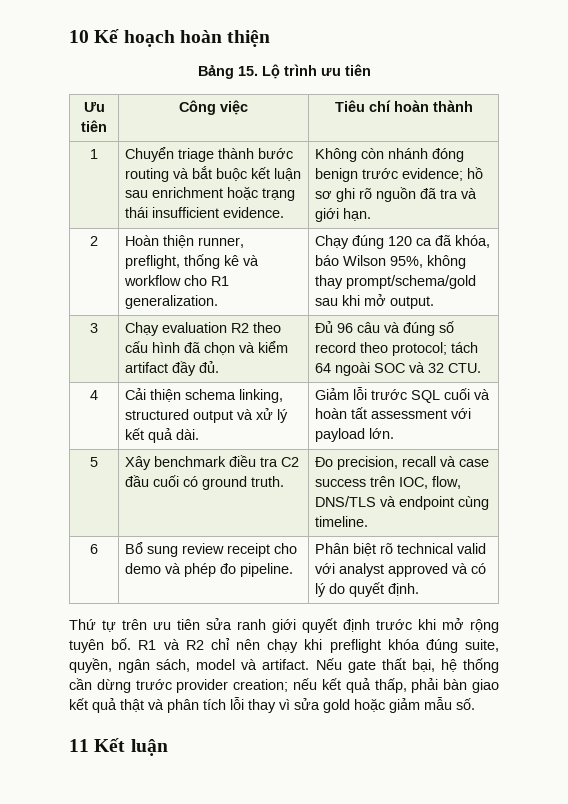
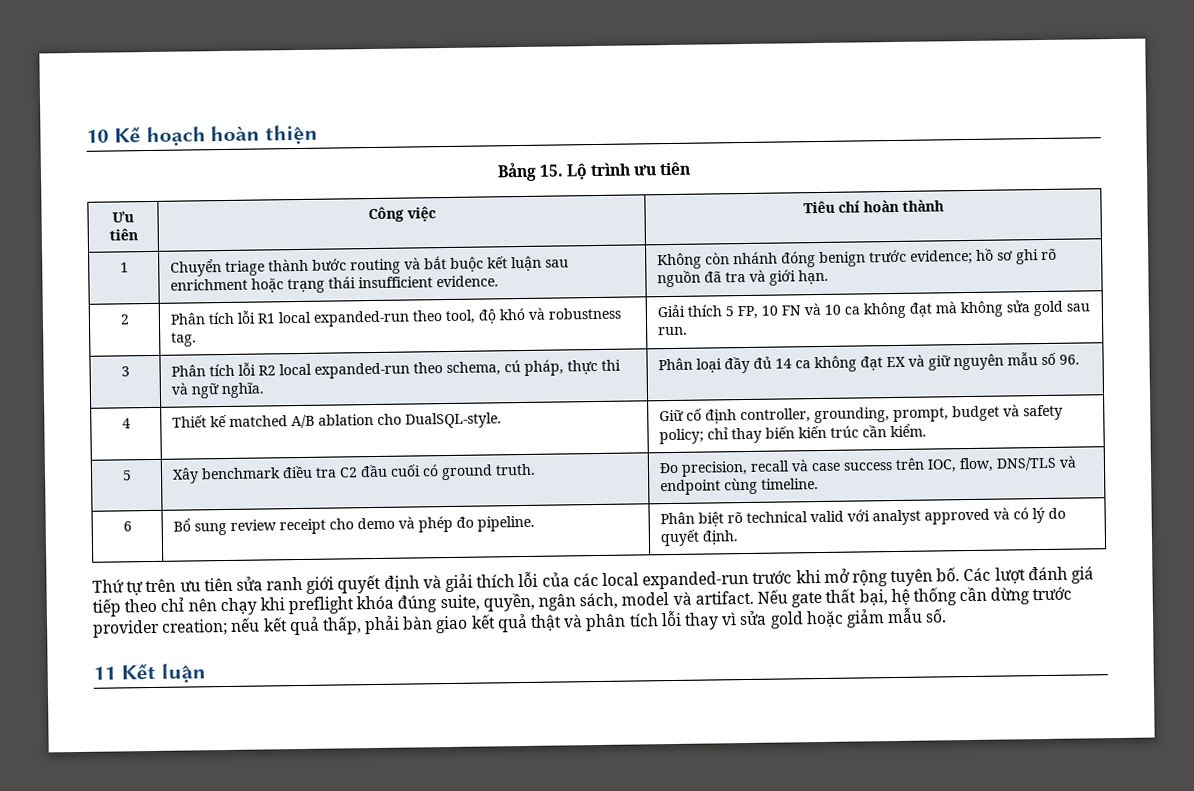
- 2 | Hoàn thiện runner, preflight, thống kê và workflow cho R1 generalization. | Chạy đúng 120 ca đã khóa, báo Wilson 95%, không thay prompt/schema/gold sau khi mở output.
- 3 | Chạy evaluation R2 theo cấu hình đã chọn và kiểm artifact đầy đủ. | Đủ 96 câu và đúng số record theo protocol; tách 64 ngoài SOC và 32 CTU.
- 4 | Cải thiện schema linking, structured output và xử lý kết quả dài. | Giảm lỗi trước SQL cuối và hoàn tất assessment với payload lớn.
+ 2 | Phân tích lỗi R1 local expanded-run theo tool, độ khó và robustness tag. | Giải thích 5 FP, 10 FN và 10 ca không đạt mà không sửa gold sau run.
+ 3 | Phân tích lỗi R2 local expanded-run theo schema, cú pháp, thực thi và ngữ nghĩa. | Phân loại đầy đủ 14 ca không đạt EX và giữ nguyên mẫu số 96.
+ 4 | Thiết kế matched A/B ablation cho DualSQL-style. | Giữ cố định controller, grounding, prompt, budget và safety policy; chỉ thay biến kiến trúc cần kiểm.
- Thứ tự trên ưu tiên sửa ranh giới quyết định trước khi mở rộng tuyên bố.
+ Thứ tự trên ưu tiên sửa ranh giới quyết định và giải thích lỗi của các local expanded-run trước khi mở rộng tuyên bố.
- R1 và R2 chỉ nên chạy khi preflight khóa đúng suite, quyền, ngân sách, model và artifact.
+ Các lượt đánh giá tiếp theo chỉ nên chạy khi preflight khóa đúng suite, quyền, ngân sách, model và artifact.

